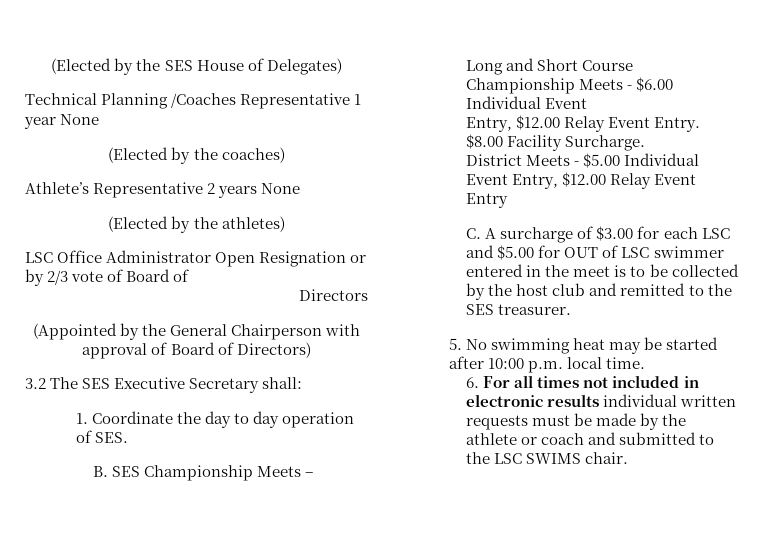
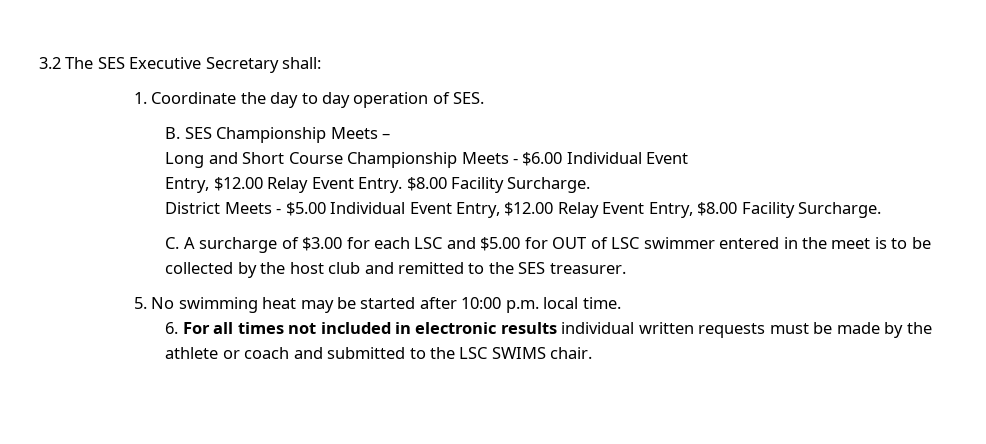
- (Elected by the SES House of Delegates)
- Technical Planning /Coaches Representative 1 year None
- (Elected by the coaches)
- Athlete’s Representative 2 years None
- (Elected by the athletes)
- LSC Office Administrator Open Resignation or by 2/3 vote of Board of
- Directors
- (Appointed by the General Chairperson with approval of Board of Directors)
- District Meets - $5.00 Individual Event Entry, $12.00 Relay Event Entry
+ District Meets - $5.00 Individual Event Entry, $12.00 Relay Event Entry, $8.00 Facility Surcharge.

